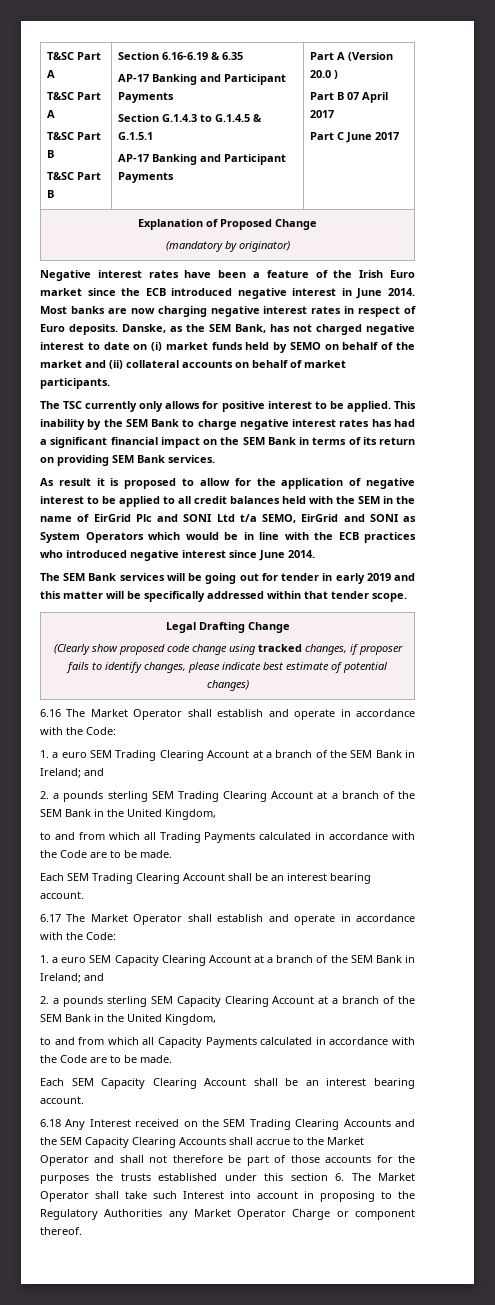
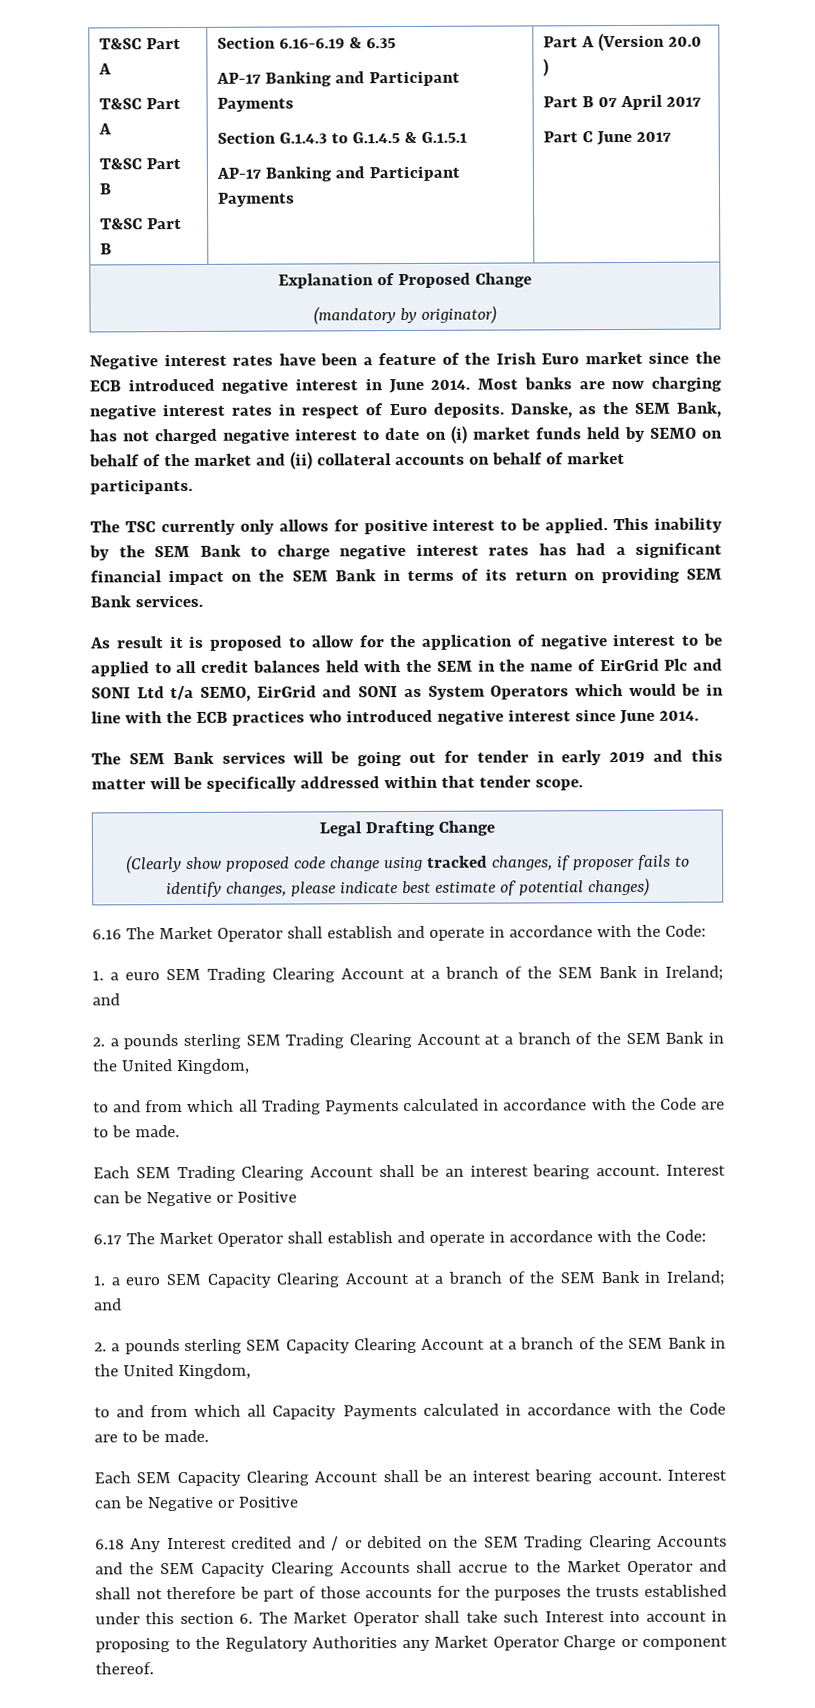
- Each SEM Trading Clearing Account shall be an interest bearing account.
+ Each SEM Trading Clearing Account shall be an interest bearing account. Interest can be Negative or Positive
- Each SEM Capacity Clearing Account shall be an interest bearing account.
- 6.18 Any Interest received on the SEM Trading Clearing Accounts and the SEM Capacity Clearing Accounts shall accrue to the Market Operator and shall not therefore be part of those accounts for the purposes the trusts established under this section 6. The Market Operator shall take such Interest into account in proposing to the Regulatory Authorities any Market Operator Charge or component thereof.
+ Each SEM Capacity Clearing Account shall be an interest bearing account. Interest can be Negative or Positive
+ 6.18 Any Interest credited and / or debited on the SEM Trading Clearing Accounts and the SEM Capacity Clearing Accounts shall accrue to the Market Operator and shall not therefore be part of those accounts for the purposes the trusts established under this section 6. The Market Operator shall take such Interest into account in proposing to the Regulatory Authorities any Market Operator Charge or component thereof.

